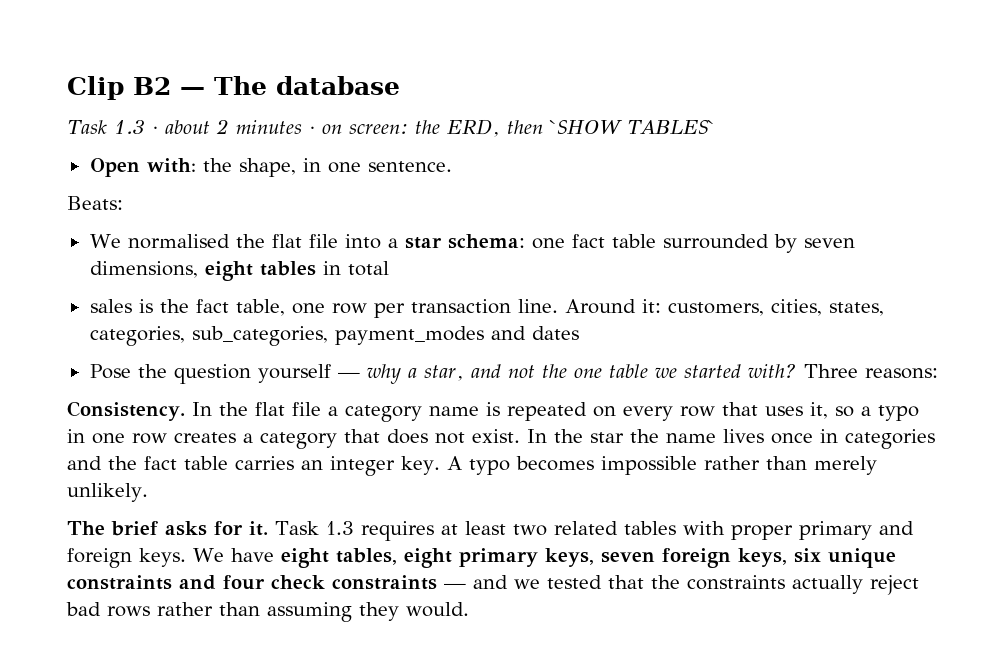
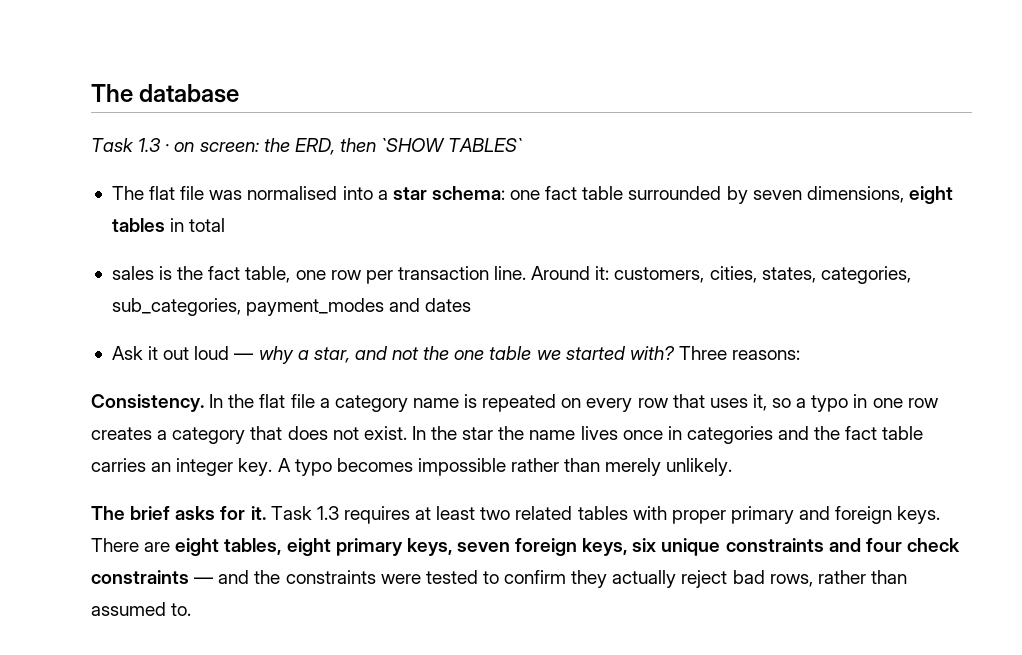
- Clip B2 — The database
+ The database
- Task 1.3 · about 2 minutes · on screen: the ERD, then `SHOW TABLES`
+ Task 1.3 · on screen: the ERD, then `SHOW TABLES`
- Open with: the shape, in one sentence.
- Beats:
- We normalised the flat file into a star schema: one fact table surrounded by seven dimensions, eight tables in total
+ The flat file was normalised into a star schema: one fact table surrounded by seven dimensions, eight tables in total
- Pose the question yourself — why a star, and not the one table we started with?
+ Ask it out loud — why a star, and not the one table we started with?
- We have eight tables, eight primary keys, seven foreign keys, six unique constraints and four check constraints — and we tested that the constraints actually reject bad rows rather than assuming they would.
+ There are eight tables, eight primary keys, seven foreign keys, six unique constraints and four check constraints — and the constraints were tested to confirm they actually reject bad rows, rather than assumed to.

